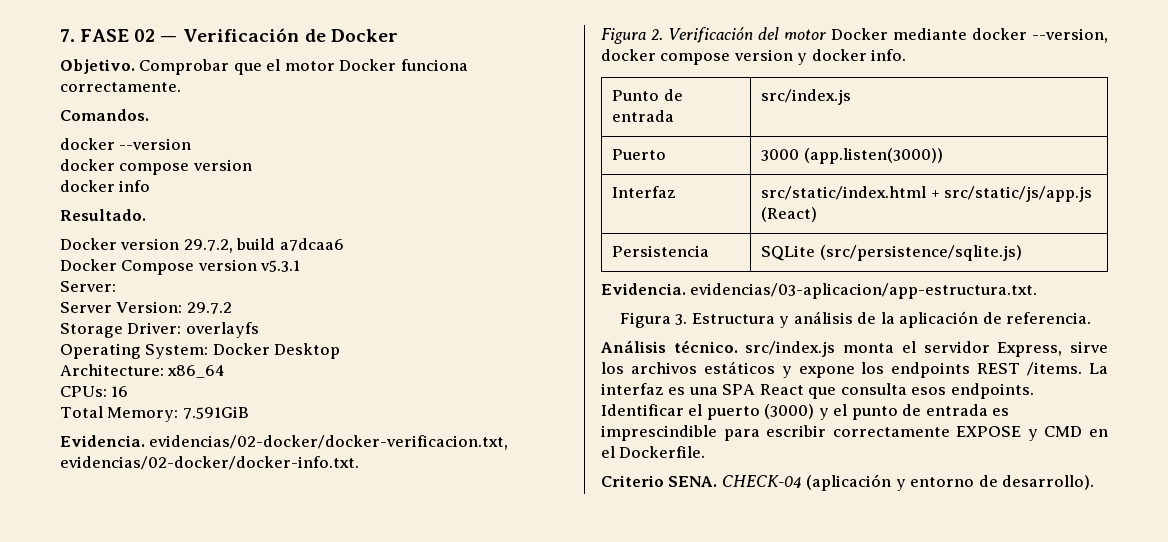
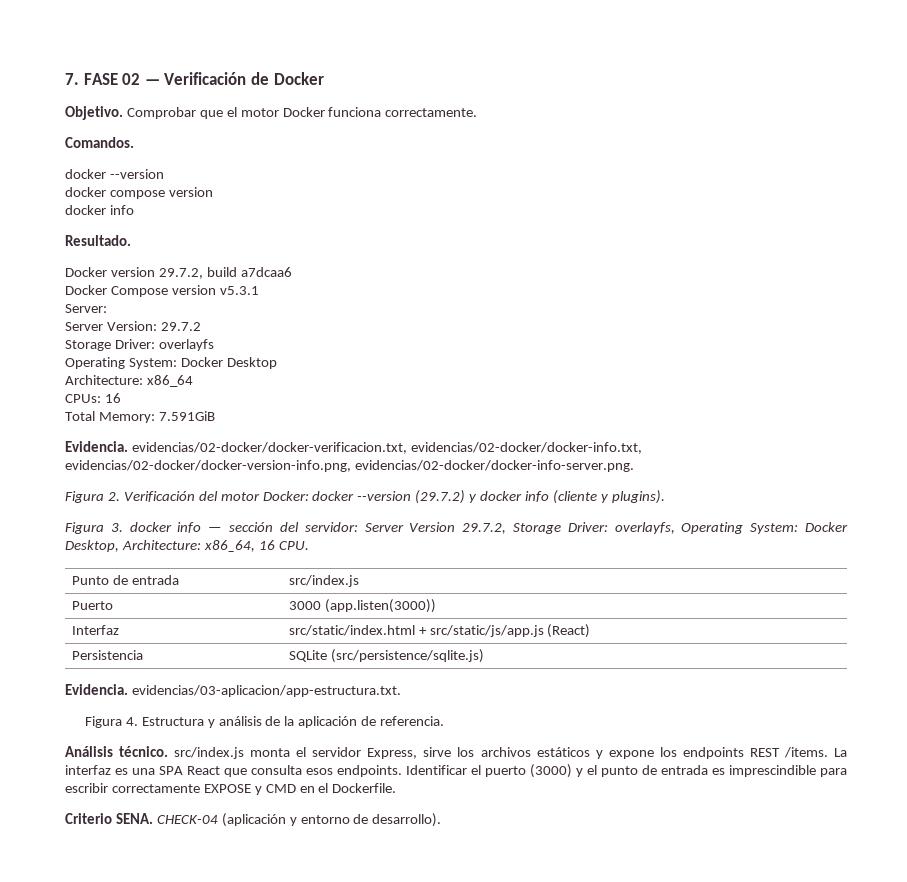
- Evidencia. evidencias/02-docker/docker-verificacion.txt, evidencias/02-docker/docker-info.txt.
+ Evidencia. evidencias/02-docker/docker-verificacion.txt, evidencias/02-docker/docker-info.txt, evidencias/02-docker/docker-version-info.png, evidencias/02-docker/docker-info-server.png.
- Figura 2. Verificación del motor Docker mediante docker --version, docker compose version y docker info.
+ Figura 2. Verificación del motor Docker: docker --version (29.7.2) y docker info (cliente y plugins).
+ Figura 3. docker info — sección del servidor: Server Version 29.7.2, Storage Driver: overlayfs, Operating System: Docker Desktop, Architecture: x86_64, 16 CPU.
- Figura 3. Estructura y análisis de la aplicación de referencia.
+ Figura 4. Estructura y análisis de la aplicación de referencia.

